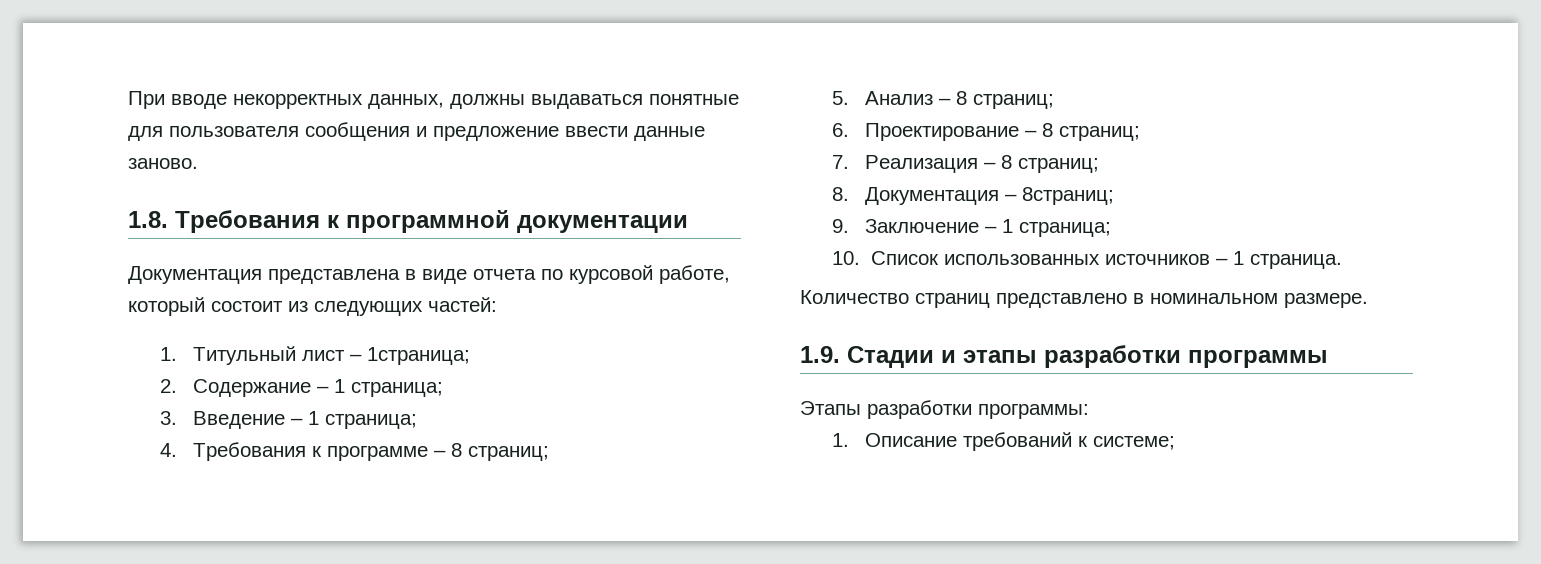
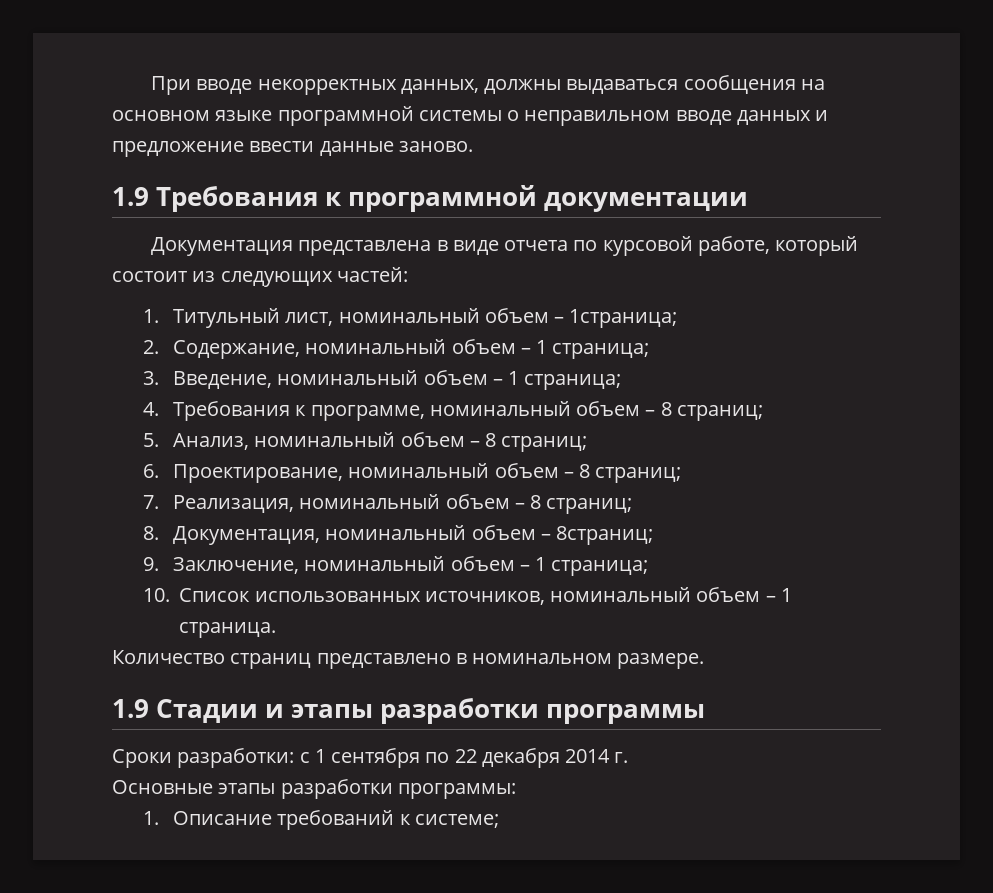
- При вводе некорректных данных, должны выдаваться понятные для пользователя сообщения и предложение ввести данные заново.
+ При вводе некорректных данных, должны выдаваться сообщения на основном языке программной системы о неправильном вводе данных и предложение ввести данные заново.
- 1.8. Требования к программной документации
+ 1.9 Требования к программной документации
- 1. Титульный лист – 1страница;
+ 1. Титульный лист, номинальный объем – 1страница;
- 2. Содержание – 1 страница;
+ 2. Содержание, номинальный объем – 1 страница;
- 3. Введение – 1 страница;
+ 3. Введение, номинальный объем – 1 страница;
- 4. Требования к программе – 8 страниц;
+ 4. Требования к программе, номинальный объем – 8 страниц;
- 5. Анализ – 8 страниц;
+ 5. Анализ, номинальный объем – 8 страниц;
- 6. Проектирование – 8 страниц;
+ 6. Проектирование, номинальный объем – 8 страниц;
- 7. Реализация – 8 страниц;
+ 7. Реализация, номинальный объем – 8 страниц;
- 8. Документация – 8страниц;
+ 8. Документация, номинальный объем – 8страниц;
- 9. Заключение – 1 страница;
+ 9. Заключение, номинальный объем – 1 страница;
- 10. Список использованных источников – 1 страница.
+ 10. Список использованных источников, номинальный объем – 1 страница.
- 1.9. Стадии и этапы разработки программы
+ 1.9 Стадии и этапы разработки программы
- Этапы разработки программы:
+ Сроки разработки: с 1 сентября по 22 декабря 2014 г.
+ Основные этапы разработки программы:

